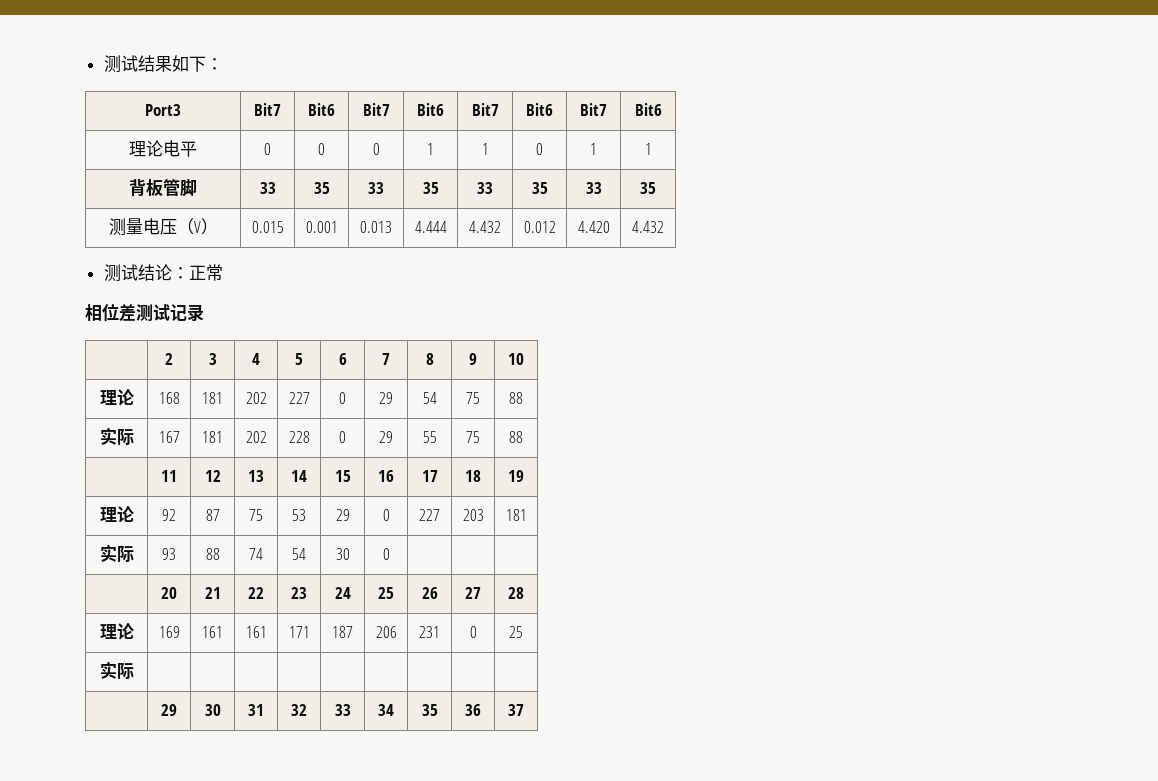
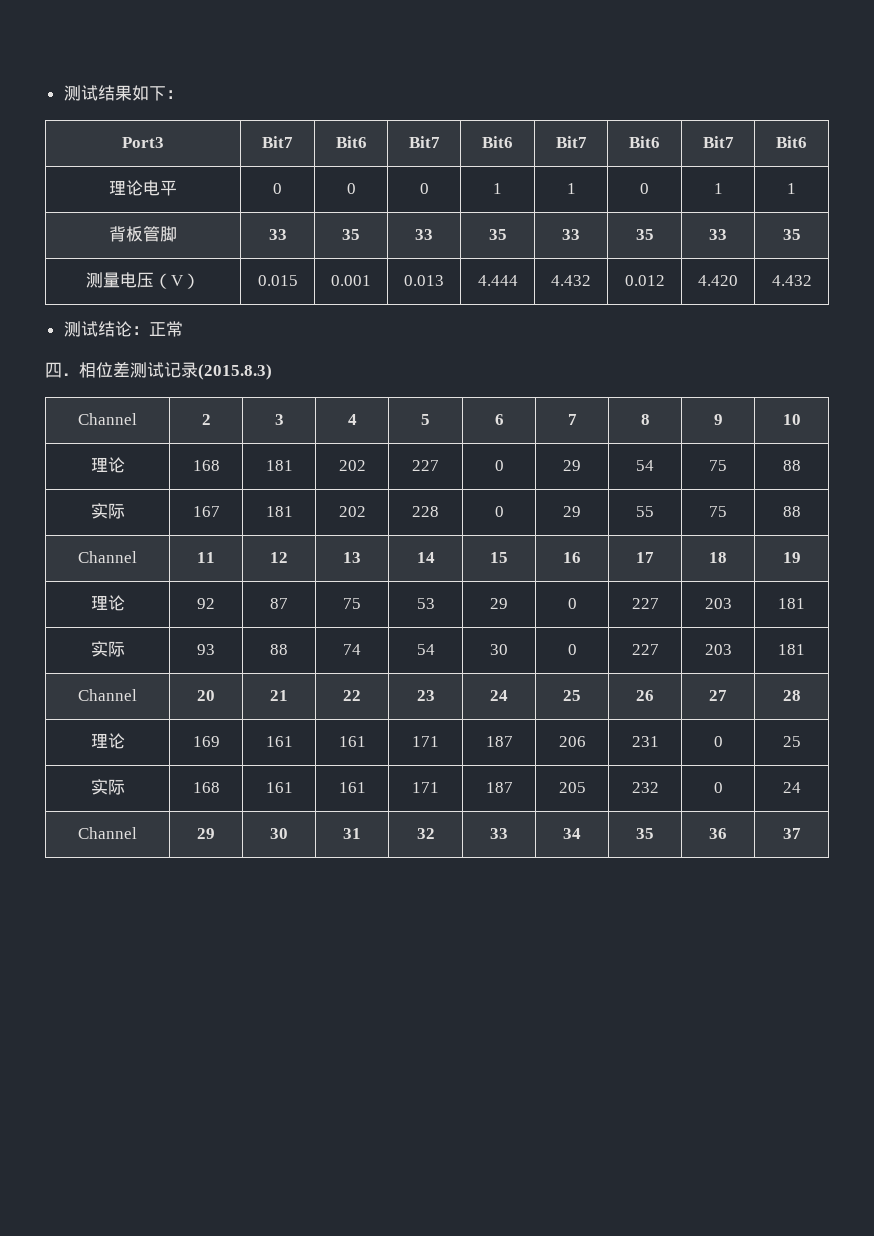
- 相位差测试记录
- | 2 | 3 | 4 | 5 | 6 | 7 | 8 | 9 | 10
+ 四．相位差测试记录(2015.8.3)
+ Channel | 2 | 3 | 4 | 5 | 6 | 7 | 8 | 9 | 10
- | 11 | 12 | 13 | 14 | 15 | 16 | 17 | 18 | 19
+ Channel | 11 | 12 | 13 | 14 | 15 | 16 | 17 | 18 | 19
- 实际 | 93 | 88 | 74 | 54 | 30 | 0 | | |
- | 20 | 21 | 22 | 23 | 24 | 25 | 26 | 27 | 28
+ 实际 | 93 | 88 | 74 | 54 | 30 | 0 | 227 | 203 | 181
+ Channel | 20 | 21 | 22 | 23 | 24 | 25 | 26 | 27 | 28
- 实际 | | | | | | | | |
- | 29 | 30 | 31 | 32 | 33 | 34 | 35 | 36 | 37
+ 实际 | 168 | 161 | 161 | 171 | 187 | 205 | 232 | 0 | 24
+ Channel | 29 | 30 | 31 | 32 | 33 | 34 | 35 | 36 | 37

